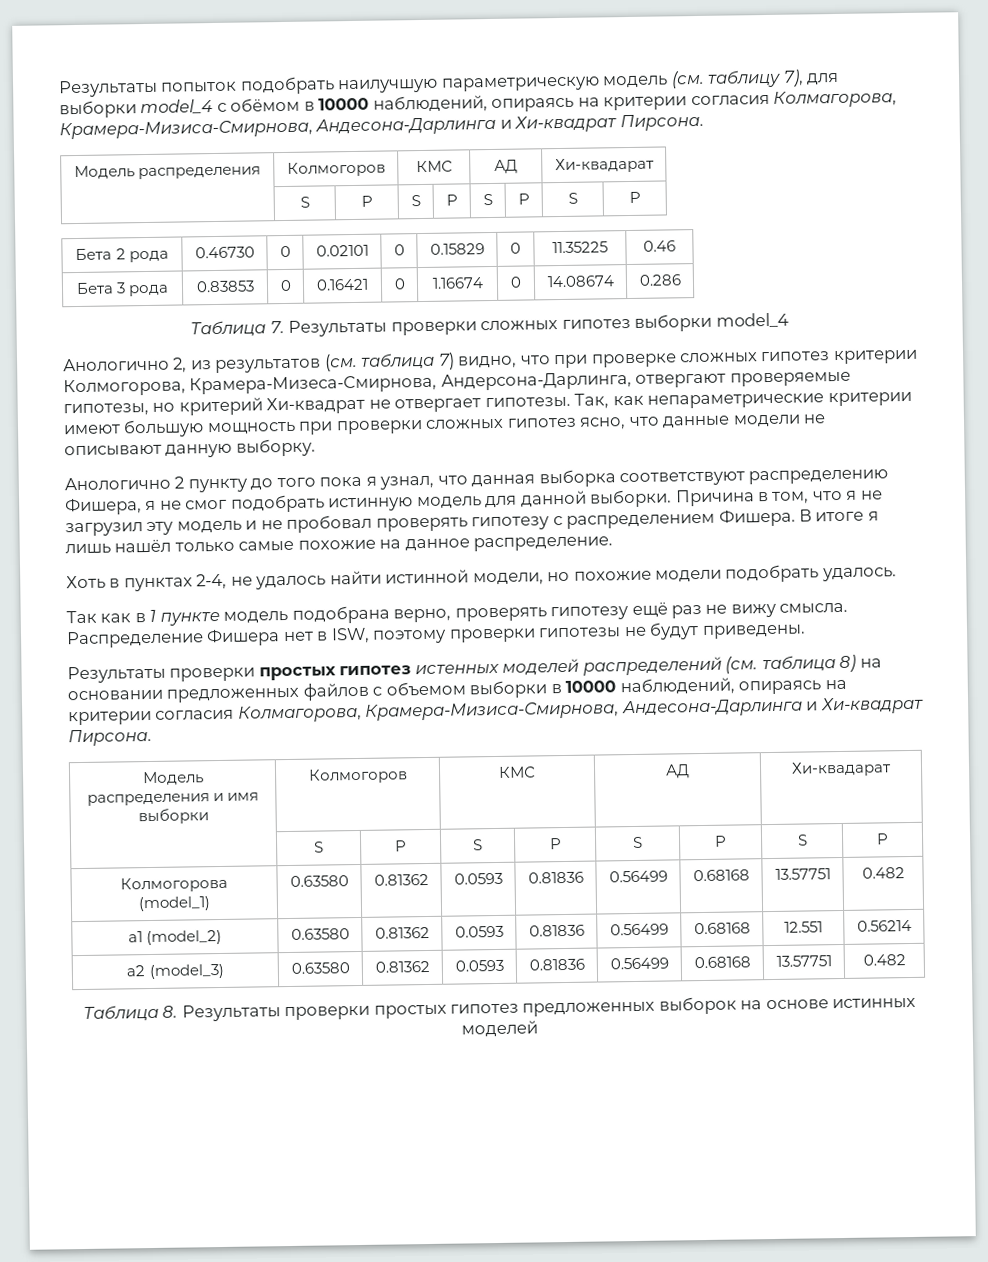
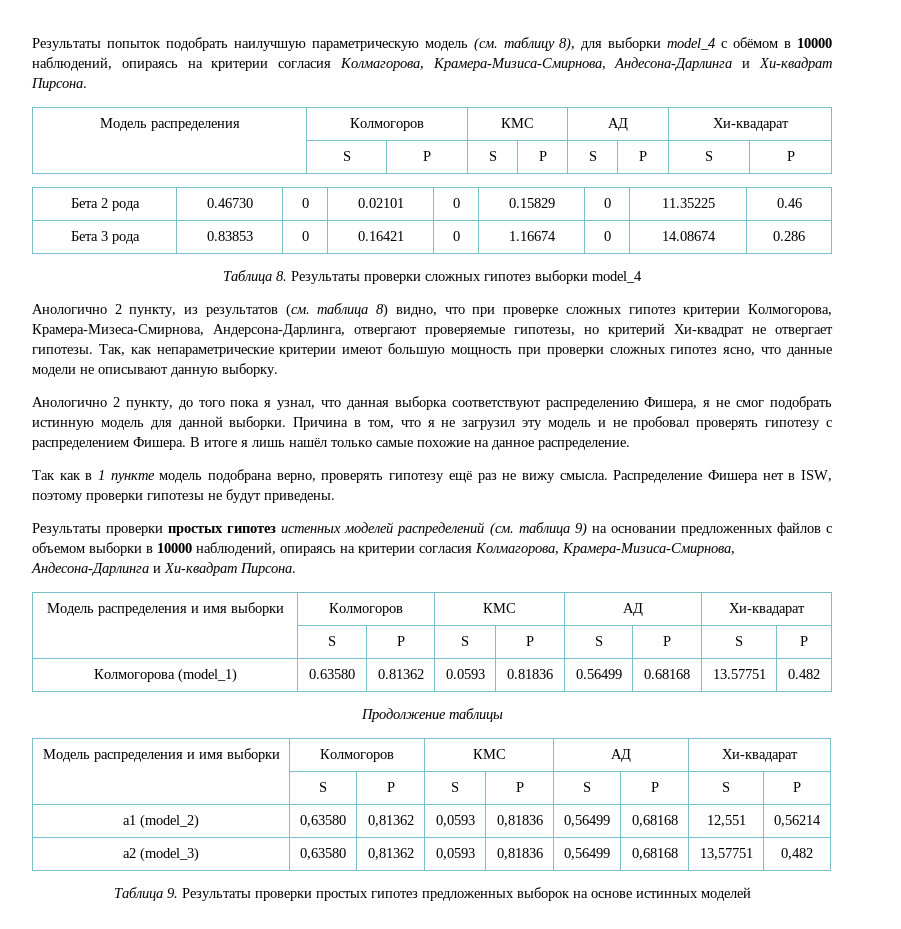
- Результаты попыток подобрать наилучшую параметрическую модель (см. таблицу 7), для выборки model_4 с обёмом в 10000 наблюдений, опираясь на критерии согласия Колмагорова, Крамера-Мизиса-Смирнова, Андесона-Дарлинга и Хи-квадрат Пирсона.
+ Результаты попыток подобрать наилучшую параметрическую модель (см. таблицу 8), для выборки model_4 с обёмом в 10000 наблюдений, опираясь на критерии согласия Колмагорова, Крамера-Мизиса-Смирнова, Андесона-Дарлинга и Хи-квадрат Пирсона.
- Таблица 7. Результаты проверки сложных гипотез выборки model_4
+ Таблица 8. Результаты проверки сложных гипотез выборки model_4
- Анологично 2, из результатов (см. таблица 7) видно, что при проверке сложных гипотез критерии Колмогорова, Крамера-Мизеса-Смирнова, Андерсона-Дарлинга, отвергают проверяемые гипотезы, но критерий Хи-квадрат не отвергает гипотезы.
+ Анологично 2 пункту, из результатов (см. таблица 8) видно, что при проверке сложных гипотез критерии Колмогорова, Крамера-Мизеса-Смирнова, Андерсона-Дарлинга, отвергают проверяемые гипотезы, но критерий Хи-квадрат не отвергает гипотезы.
- Анологично 2 пункту до того пока я узнал, что данная выборка соответствуют распределению Фишера, я не смог подобрать истинную модель для данной выборки.
+ Анологично 2 пункту, до того пока я узнал, что данная выборка соответствуют распределению Фишера, я не смог подобрать истинную модель для данной выборки.
- Хоть в пунктах 2-4, не удалось найти истинной модели, но похожие модели подобрать удалось.
- Результаты проверки простых гипотез истенных моделей распределений (см. таблица 8) на основании предложенных файлов с объемом выборки в 10000 наблюдений, опираясь на критерии согласия Колмагорова, Крамера-Мизиса-Смирнова, Андесона-Дарлинга и Хи-квадрат Пирсона.
+ Результаты проверки простых гипотез истенных моделей распределений (см. таблица 9) на основании предложенных файлов с объемом выборки в 10000 наблюдений, опираясь на критерии согласия Колмагорова, Крамера-Мизиса-Смирнова, Андесона-Дарлинга и Хи-квадрат Пирсона.
- a1 (model_2) | 0.63580 | 0.81362 | 0.0593 | 0.81836 | 0.56499 | 0.68168 | 12.551 | 0.56214
- a2 (model_3) | 0.63580 | 0.81362 | 0.0593 | 0.81836 | 0.56499 | 0.68168 | 13.57751 | 0.482
- Таблица 8. Результаты проверки простых гипотез предложенных выборок на основе истинных моделей
+ Продолжение таблицы
+ Модель распределения и имя выборки | Колмогоров | КМС | АД | Хи-квадарат
+ | S | P | S | P | S | P | S | P
+ a1 (model_2) | 0,63580 | 0,81362 | 0,0593 | 0,81836 | 0,56499 | 0,68168 | 12,551 | 0,56214
+ a2 (model_3) | 0,63580 | 0,81362 | 0,0593 | 0,81836 | 0,56499 | 0,68168 | 13,57751 | 0,482
+ Таблица 9. Результаты проверки простых гипотез предложенных выборок на основе истинных моделей

